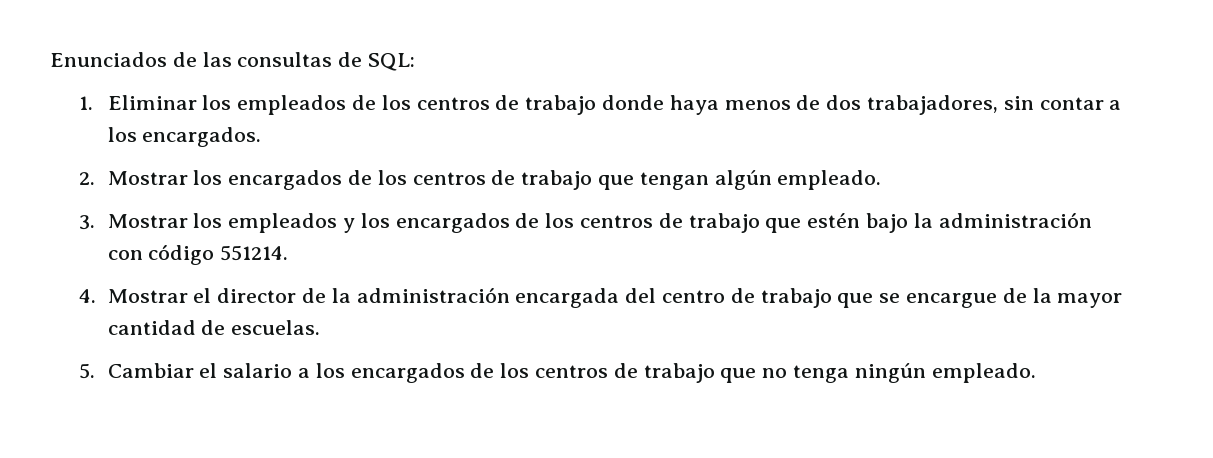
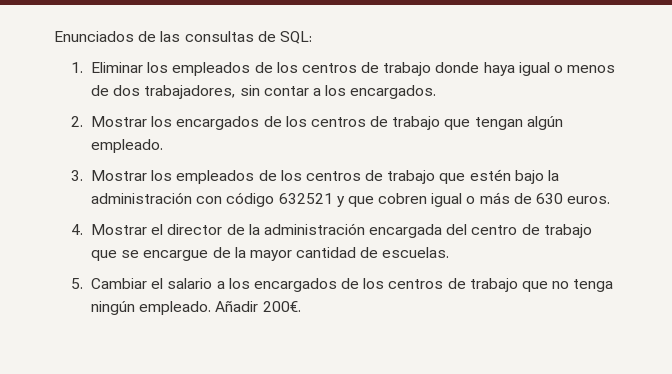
- 1. Eliminar los empleados de los centros de trabajo donde haya menos de dos trabajadores, sin contar a los encargados.
+ 1. Eliminar los empleados de los centros de trabajo donde haya igual o menos de dos trabajadores, sin contar a los encargados.
- 3. Mostrar los empleados y los encargados de los centros de trabajo que estén bajo la administración con código 551214.
+ 3. Mostrar los empleados de los centros de trabajo que estén bajo la administración con código 632521 y que cobren igual o más de 630 euros.
+ Añadir 200€.

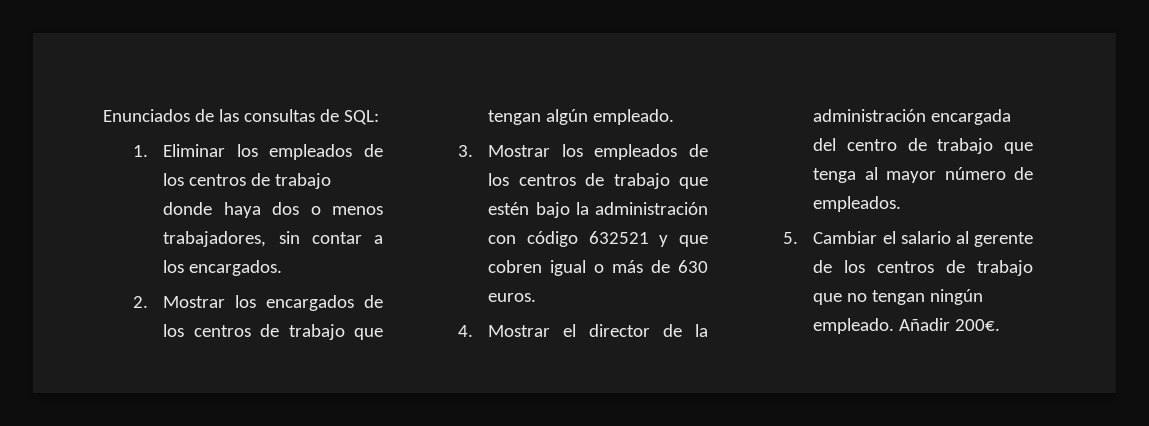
- 1. Eliminar los empleados de los centros de trabajo donde haya igual o menos de dos trabajadores, sin contar a los encargados.
+ 1. Eliminar los empleados de los centros de trabajo donde haya dos o menos trabajadores, sin contar a los encargados.
- 4. Mostrar el director de la administración encargada del centro de trabajo que se encargue de la mayor cantidad de escuelas.
+ 4. Mostrar el director de la administración encargada del centro de trabajo que tenga al mayor número de empleados.
- 5. Cambiar el salario a los encargados de los centros de trabajo que no tenga ningún empleado.
+ 5. Cambiar el salario al gerente de los centros de trabajo que no tengan ningún empleado.

